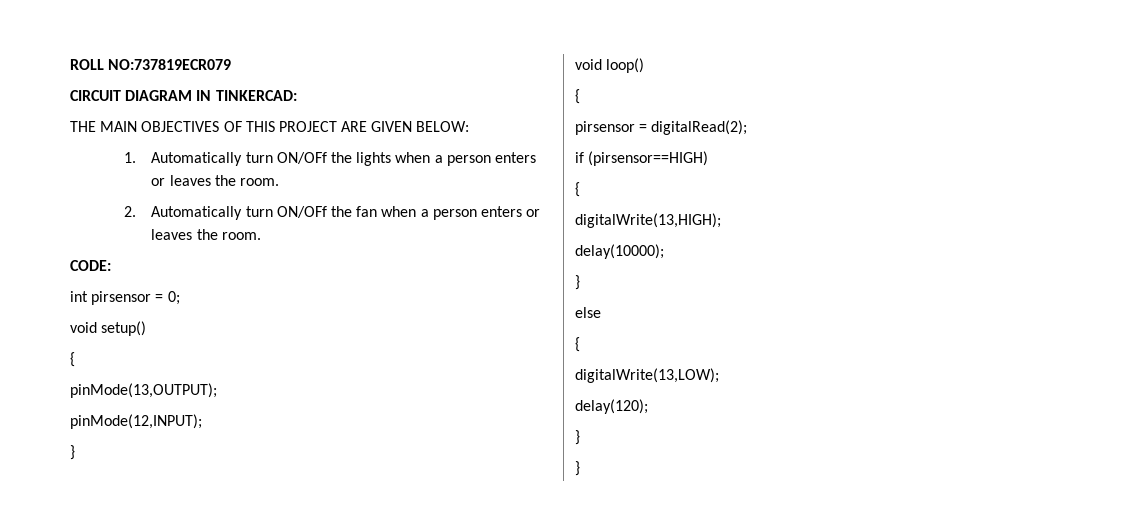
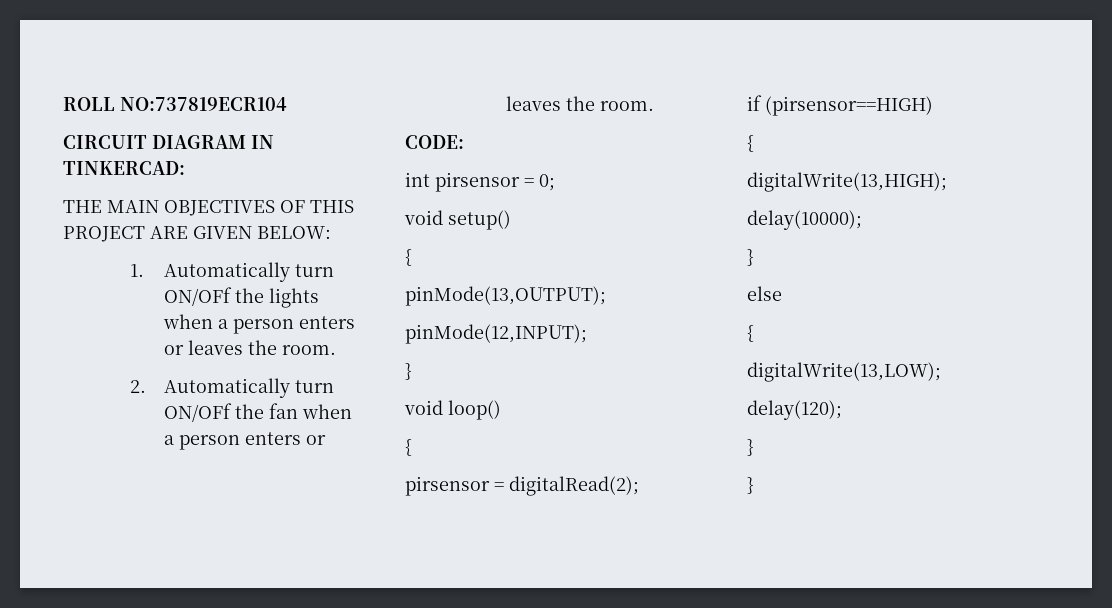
- ROLL NO:737819ECR079
+ ROLL NO:737819ECR104

